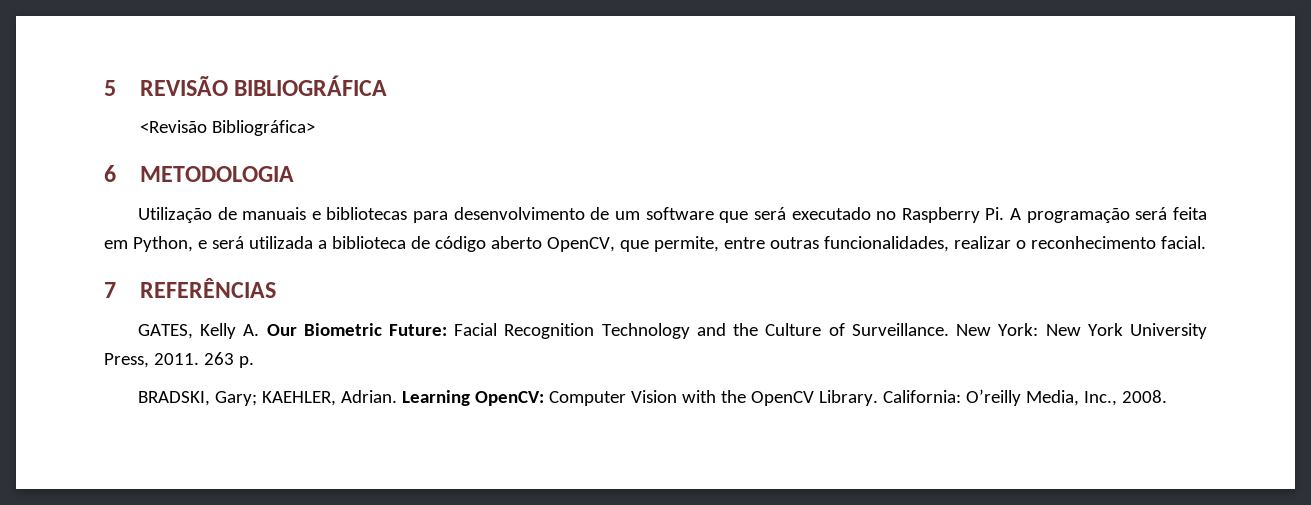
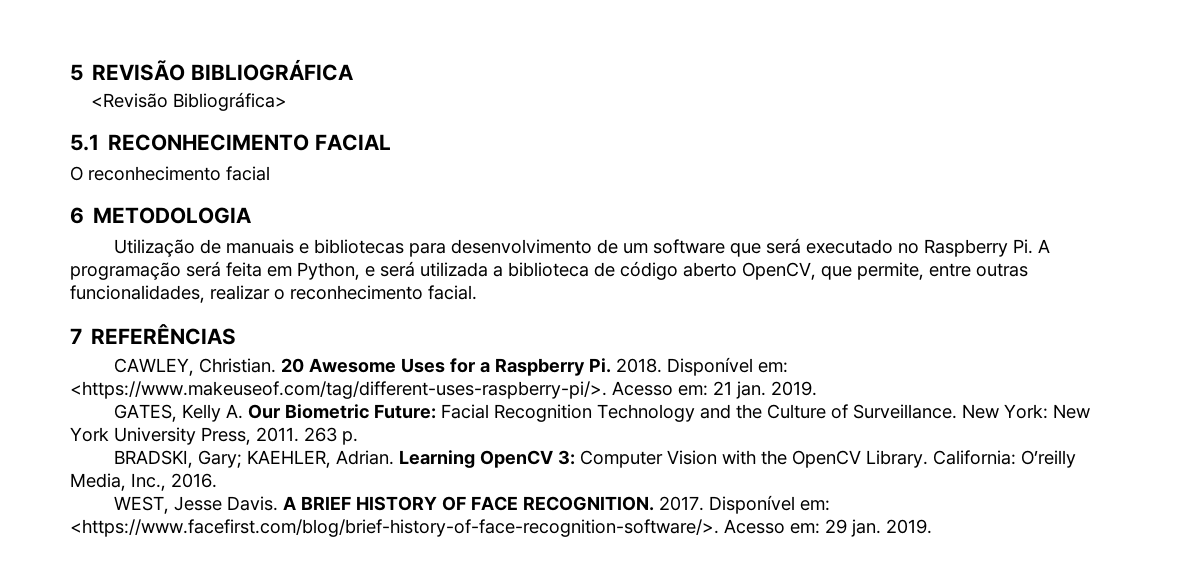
+ 5.1 RECONHECIMENTO FACIAL
+ O reconhecimento facial
+ CAWLEY, Christian. 20 Awesome Uses for a Raspberry Pi. 2018. Disponível em: <https://www.makeuseof.com/tag/different-uses-raspberry-pi/>. Acesso em: 21 jan. 2019.
- Learning OpenCV: Computer Vision with the OpenCV Library.
+ Learning OpenCV 3: Computer Vision with the OpenCV Library.
- California: O’reilly Media, Inc., 2008.
+ California: O’reilly Media, Inc., 2016.
+ WEST, Jesse Davis. A BRIEF HISTORY OF FACE RECOGNITION. 2017. Disponível em: <https://www.facefirst.com/blog/brief-history-of-face-recognition-software/>. Acesso em: 29 jan. 2019.

